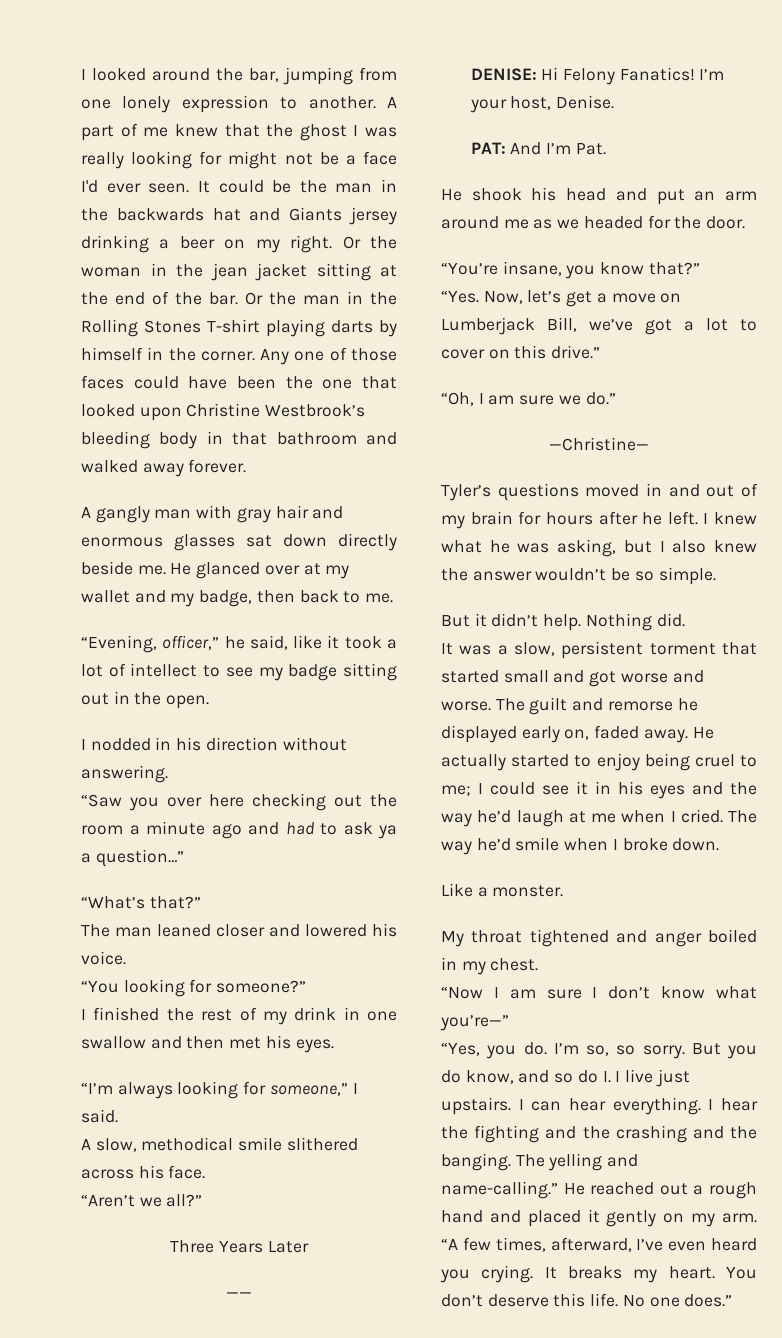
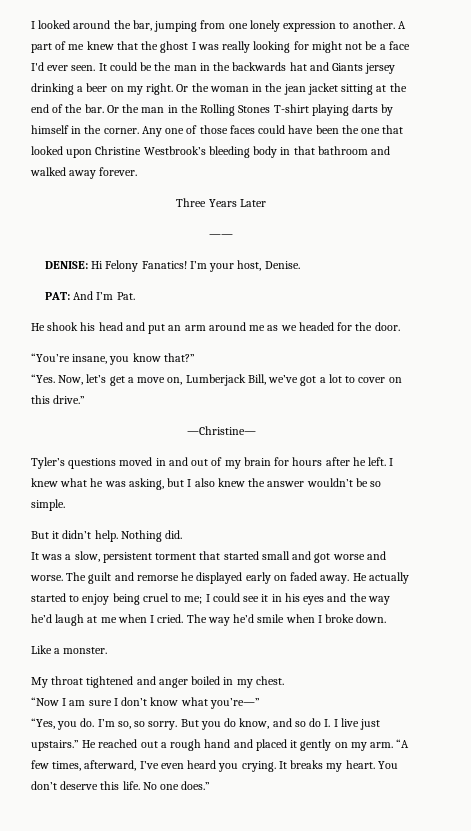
- A gangly man with gray hair and enormous glasses sat down directly beside me. He glanced over at my wallet and my badge, then back to me.
- “Evening, officer,” he said, like it took a lot of intellect to see my badge sitting out in the open.
- I nodded in his direction without answering.
- “Saw you over here checking out the room a minute ago and had to ask ya a question…”
- “What’s that?”
- The man leaned closer and lowered his voice.
- “You looking for someone?”
- I finished the rest of my drink in one swallow and then met his eyes.
- “I’m always looking for someone,” I said.
- A slow, methodical smile slithered across his face.
- “Aren’t we all?”
- “Yes. Now, let’s get a move on Lumberjack Bill, we’ve got a lot to cover on this drive.”
+ “Yes. Now, let’s get a move on, Lumberjack Bill, we’ve got a lot to cover on this drive.”
- “Oh, I am sure we do.”
- The guilt and remorse he displayed early on, faded away.
+ The guilt and remorse he displayed early on faded away.
- But you do know, and so do I. I live just upstairs. I can hear everything. I hear the fighting and the crashing and the banging. The yelling and name-calling.”
+ But you do know, and so do I. I live just upstairs.”

